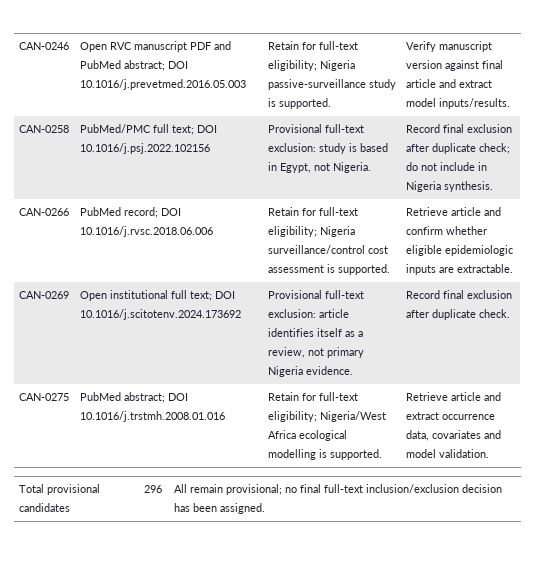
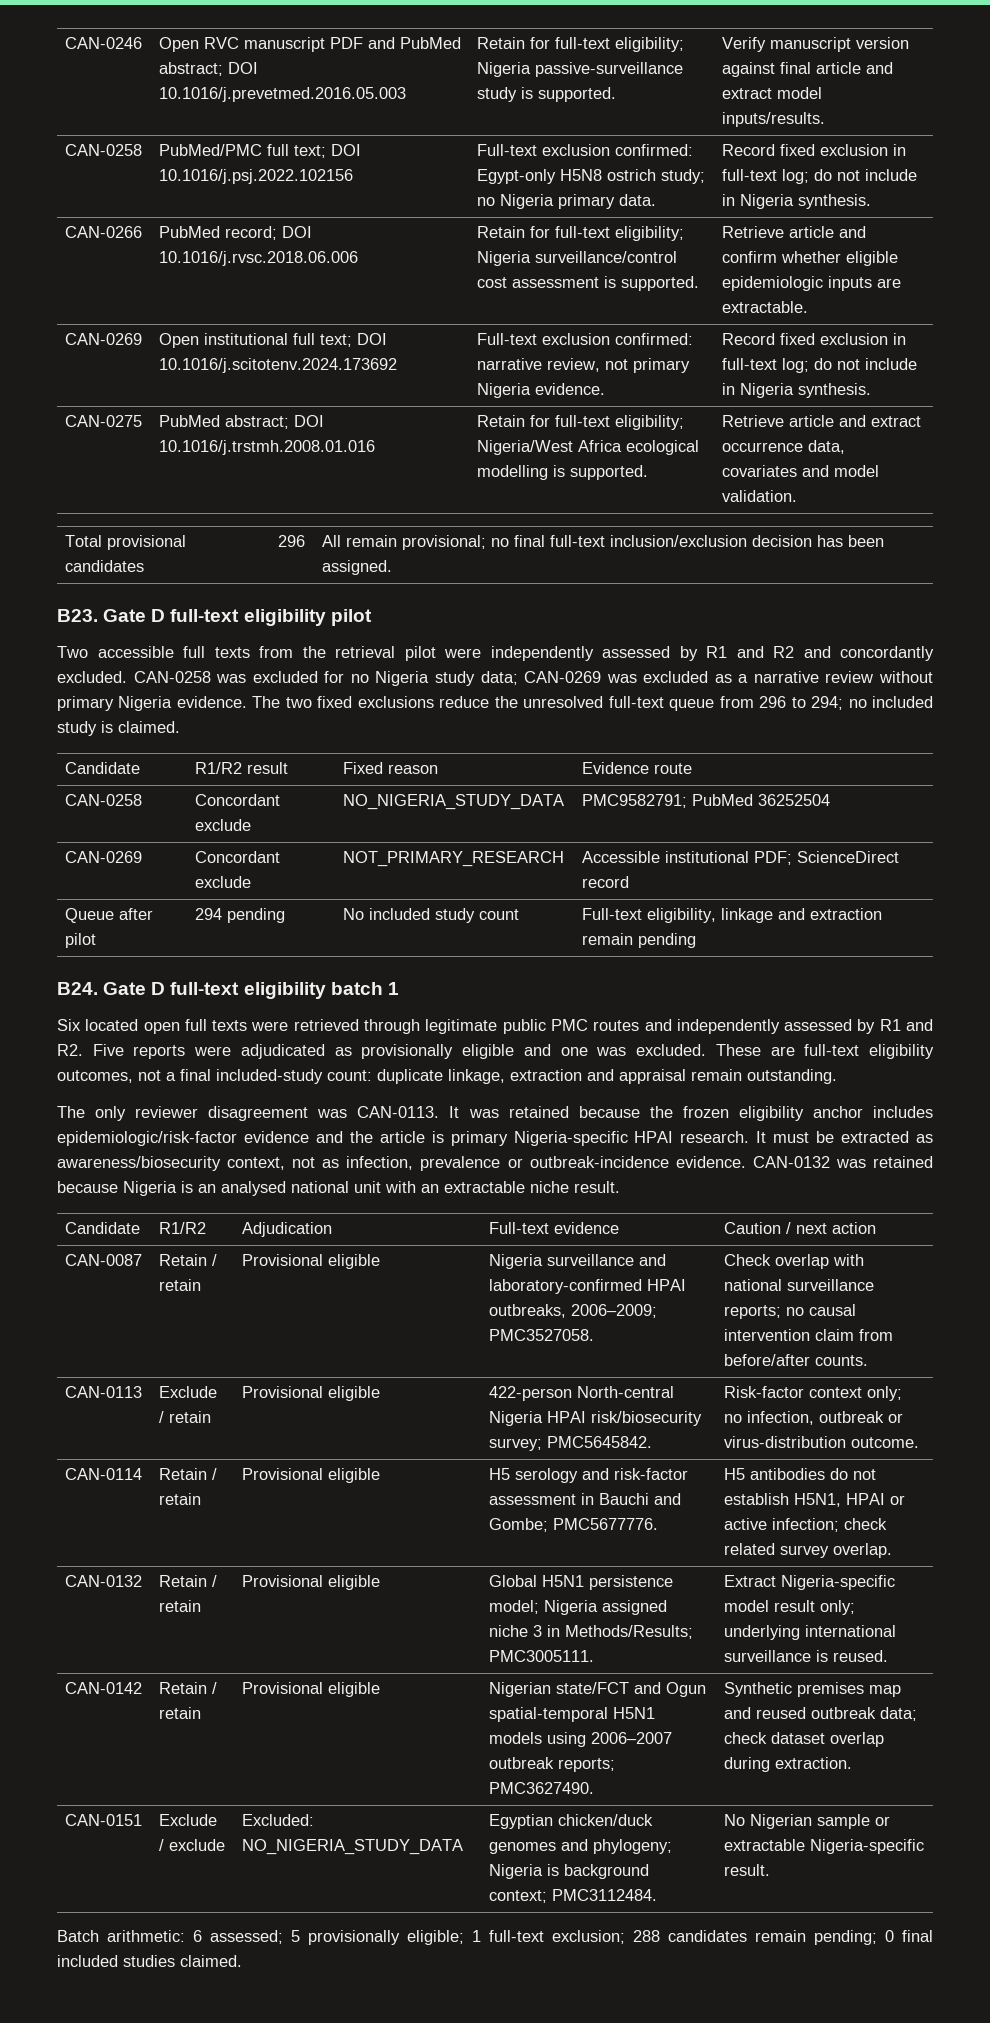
- CAN-0258 | PubMed/PMC full text; DOI 10.1016/j.psj.2022.102156 | Provisional full-text exclusion: study is based in Egypt, not Nigeria. | Record final exclusion after duplicate check; do not include in Nigeria synthesis.
+ CAN-0258 | PubMed/PMC full text; DOI 10.1016/j.psj.2022.102156 | Full-text exclusion confirmed: Egypt-only H5N8 ostrich study; no Nigeria primary data. | Record fixed exclusion in full-text log; do not include in Nigeria synthesis.
- CAN-0269 | Open institutional full text; DOI 10.1016/j.scitotenv.2024.173692 | Provisional full-text exclusion: article identifies itself as a review, not primary Nigeria evidence. | Record final exclusion after duplicate check.
+ CAN-0269 | Open institutional full text; DOI 10.1016/j.scitotenv.2024.173692 | Full-text exclusion confirmed: narrative review, not primary Nigeria evidence. | Record fixed exclusion in full-text log; do not include in Nigeria synthesis.
+ B23. Gate D full-text eligibility pilot
+ Two accessible full texts from the retrieval pilot were independently assessed by R1 and R2 and concordantly excluded. CAN-0258 was excluded for no Nigeria study data; CAN-0269 was excluded as a narrative review without primary Nigeria evidence. The two fixed exclusions reduce the unresolved full-text queue from 296 to 294; no included study is claimed.
+ Candidate | R1/R2 result | Fixed reason | Evidence route
+ CAN-0258 | Concordant exclude | NO_NIGERIA_STUDY_DATA | PMC9582791; PubMed 36252504
+ CAN-0269 | Concordant exclude | NOT_PRIMARY_RESEARCH | Accessible institutional PDF; ScienceDirect record
+ Queue after pilot | 294 pending | No included study count | Full-text eligibility, linkage and extraction remain pending
+ B24. Gate D full-text eligibility batch 1
+ Six located open full texts were retrieved through legitimate public PMC routes and independently assessed by R1 and R2. Five reports were adjudicated as provisionally eligible and one was excluded. These are full-text eligibility outcomes, not a final included-study count: duplicate linkage, extraction and appraisal remain outstanding.
+ The only reviewer disagreement was CAN-0113. It was retained because the frozen eligibility anchor includes epidemiologic/risk-factor evidence and the article is primary Nigeria-specific HPAI research. It must be extracted as awareness/biosecurity context, not as infection, prevalence or outbreak-incidence evidence. CAN-0132 was retained because Nigeria is an analysed national unit with an extractable niche result.
+ Candidate | R1/R2 | Adjudication | Full-text evidence | Caution / next action
+ CAN-0087 | Retain / retain | Provisional eligible | Nigeria surveillance and laboratory-confirmed HPAI outbreaks, 2006–2009; PMC3527058. | Check overlap with national surveillance reports; no causal intervention claim from before/after counts.
+ CAN-0113 | Exclude / retain | Provisional eligible | 422-person North-central Nigeria HPAI risk/biosecurity survey; PMC5645842. | Risk-factor context only; no infection, outbreak or virus-distribution outcome.
+ CAN-0114 | Retain / retain | Provisional eligible | H5 serology and risk-factor assessment in Bauchi and Gombe; PMC5677776. | H5 antibodies do not establish H5N1, HPAI or active infection; check related survey overlap.
+ CAN-0132 | Retain / retain | Provisional eligible | Global H5N1 persistence model; Nigeria assigned niche 3 in Methods/Results; PMC3005111. | Extract Nigeria-specific model result only; underlying international surveillance is reused.
+ CAN-0142 | Retain / retain | Provisional eligible | Nigerian state/FCT and Ogun spatial-temporal H5N1 models using 2006–2007 outbreak reports; PMC3627490. | Synthetic premises map and reused outbreak data; check dataset overlap during extraction.
+ CAN-0151 | Exclude / exclude | Excluded: NO_NIGERIA_STUDY_DATA | Egyptian chicken/duck genomes and phylogeny; Nigeria is background context; PMC3112484. | No Nigerian sample or extractable Nigeria-specific result.
+ Batch arithmetic: 6 assessed; 5 provisionally eligible; 1 full-text exclusion; 288 candidates remain pending; 0 final included studies claimed.

